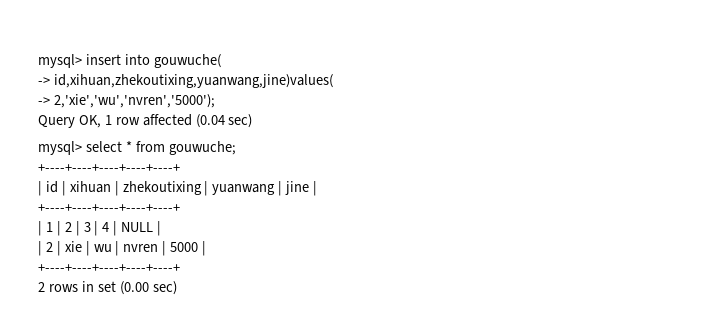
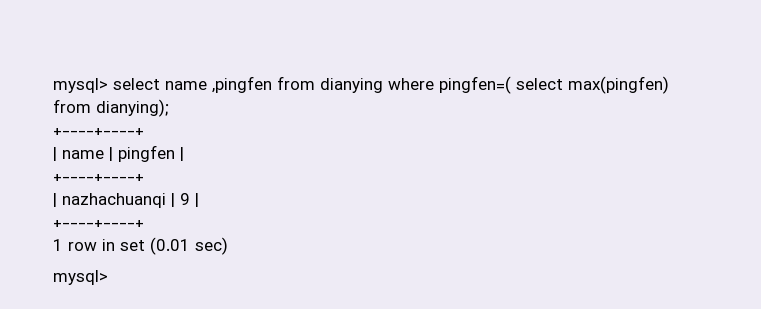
- mysql> insert into gouwuche(
- -> id,xihuan,zhekoutixing,yuanwang,jine)values(
- -> 2,'xie','wu','nvren','5000');
- Query OK, 1 row affected (0.04 sec)
- mysql> select * from gouwuche;
- +----+----+----+----+----+
- | id | xihuan | zhekoutixing | yuanwang | jine |
- +----+----+----+----+----+
- | 1 | 2 | 3 | 4 | NULL |
- | 2 | xie | wu | nvren | 5000 |
- +----+----+----+----+----+
- 2 rows in set (0.00 sec)
+ mysql> select name ,pingfen from dianying where pingfen=( select max(pingfen) from dianying);
+ +----+----+
+ | name | pingfen |
+ +----+----+
+ | nazhachuanqi | 9 |
+ +----+----+
+ 1 row in set (0.01 sec)
+ mysql>

